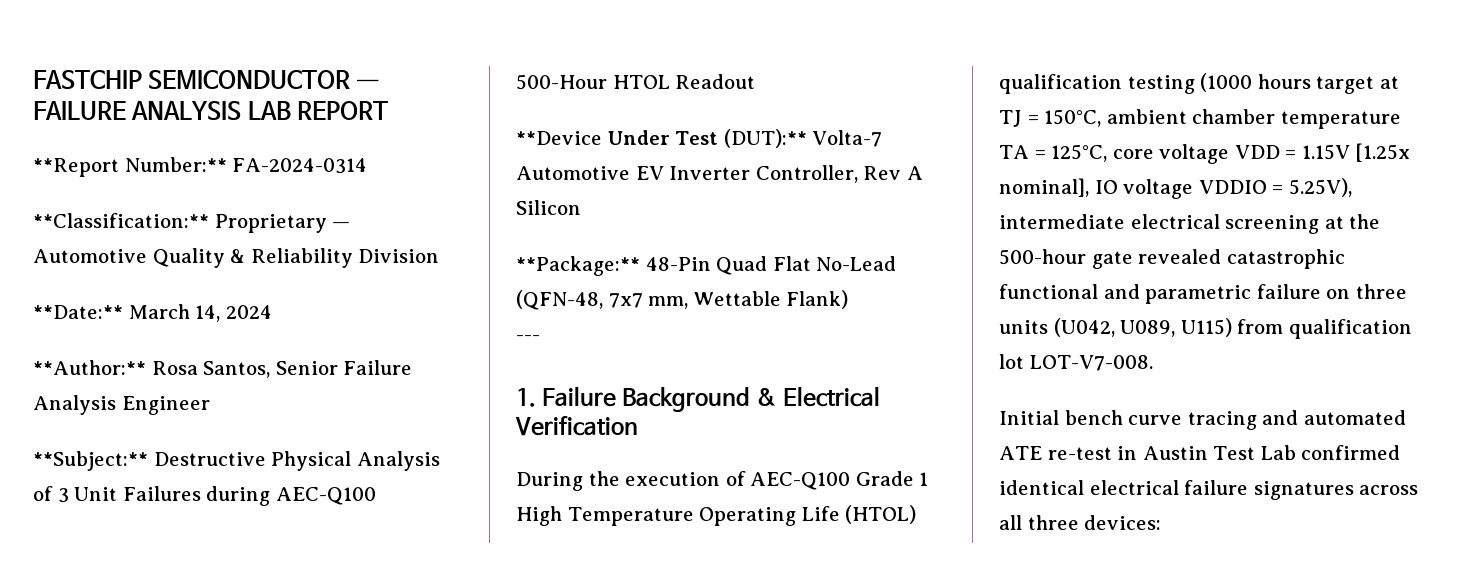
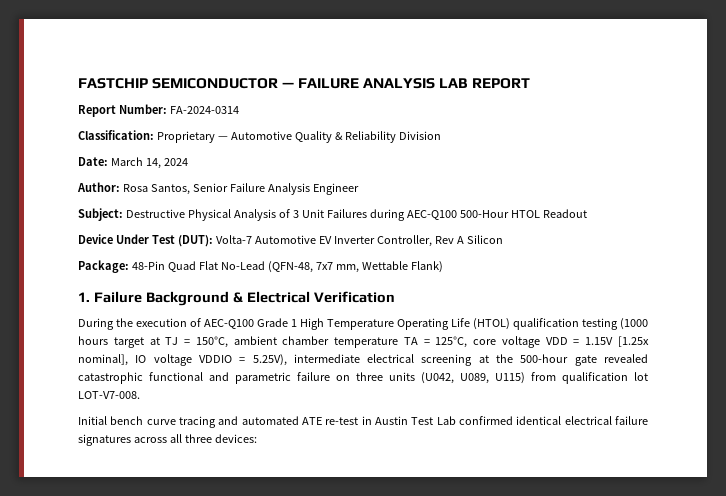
- **Report Number:** FA-2024-0314
+ Report Number: FA-2024-0314
- **Classification:** Proprietary — Automotive Quality & Reliability Division
+ Classification: Proprietary — Automotive Quality & Reliability Division
- **Date:** March 14, 2024
+ Date: March 14, 2024
- **Author:** Rosa Santos, Senior Failure Analysis Engineer
+ Author: Rosa Santos, Senior Failure Analysis Engineer
- **Subject:** Destructive Physical Analysis of 3 Unit Failures during AEC-Q100 500-Hour HTOL Readout
+ Subject: Destructive Physical Analysis of 3 Unit Failures during AEC-Q100 500-Hour HTOL Readout
- **Device Under Test (DUT):** Volta-7 Automotive EV Inverter Controller, Rev A Silicon
+ Device Under Test (DUT): Volta-7 Automotive EV Inverter Controller, Rev A Silicon
- **Package:** 48-Pin Quad Flat No-Lead (QFN-48, 7x7 mm, Wettable Flank)
+ Package: 48-Pin Quad Flat No-Lead (QFN-48, 7x7 mm, Wettable Flank)
- ---

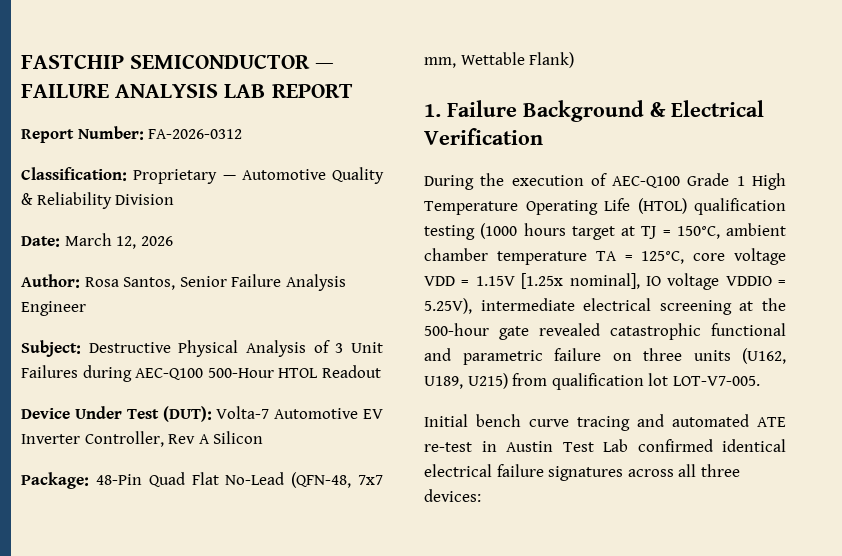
- Report Number: FA-2024-0314
+ Report Number: FA-2026-0312
- Date: March 14, 2024
+ Date: March 12, 2026
- During the execution of AEC-Q100 Grade 1 High Temperature Operating Life (HTOL) qualification testing (1000 hours target at TJ = 150°C, ambient chamber temperature TA = 125°C, core voltage VDD = 1.15V [1.25x nominal], IO voltage VDDIO = 5.25V), intermediate electrical screening at the 500-hour gate revealed catastrophic functional and parametric failure on three units (U042, U089, U115) from qualification lot LOT-V7-008.
+ During the execution of AEC-Q100 Grade 1 High Temperature Operating Life (HTOL) qualification testing (1000 hours target at TJ = 150°C, ambient chamber temperature TA = 125°C, core voltage VDD = 1.15V [1.25x nominal], IO voltage VDDIO = 5.25V), intermediate electrical screening at the 500-hour gate revealed catastrophic functional and parametric failure on three units (U162, U189, U215) from qualification lot LOT-V7-005.

